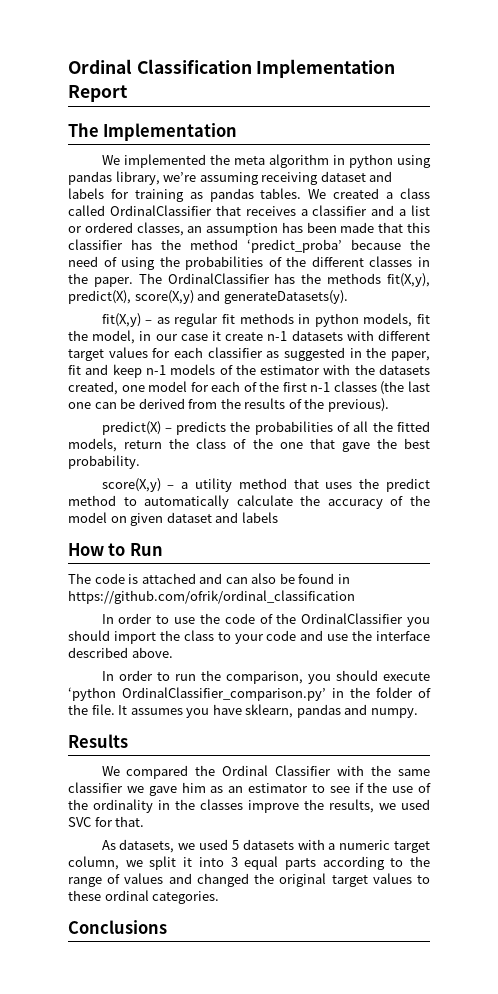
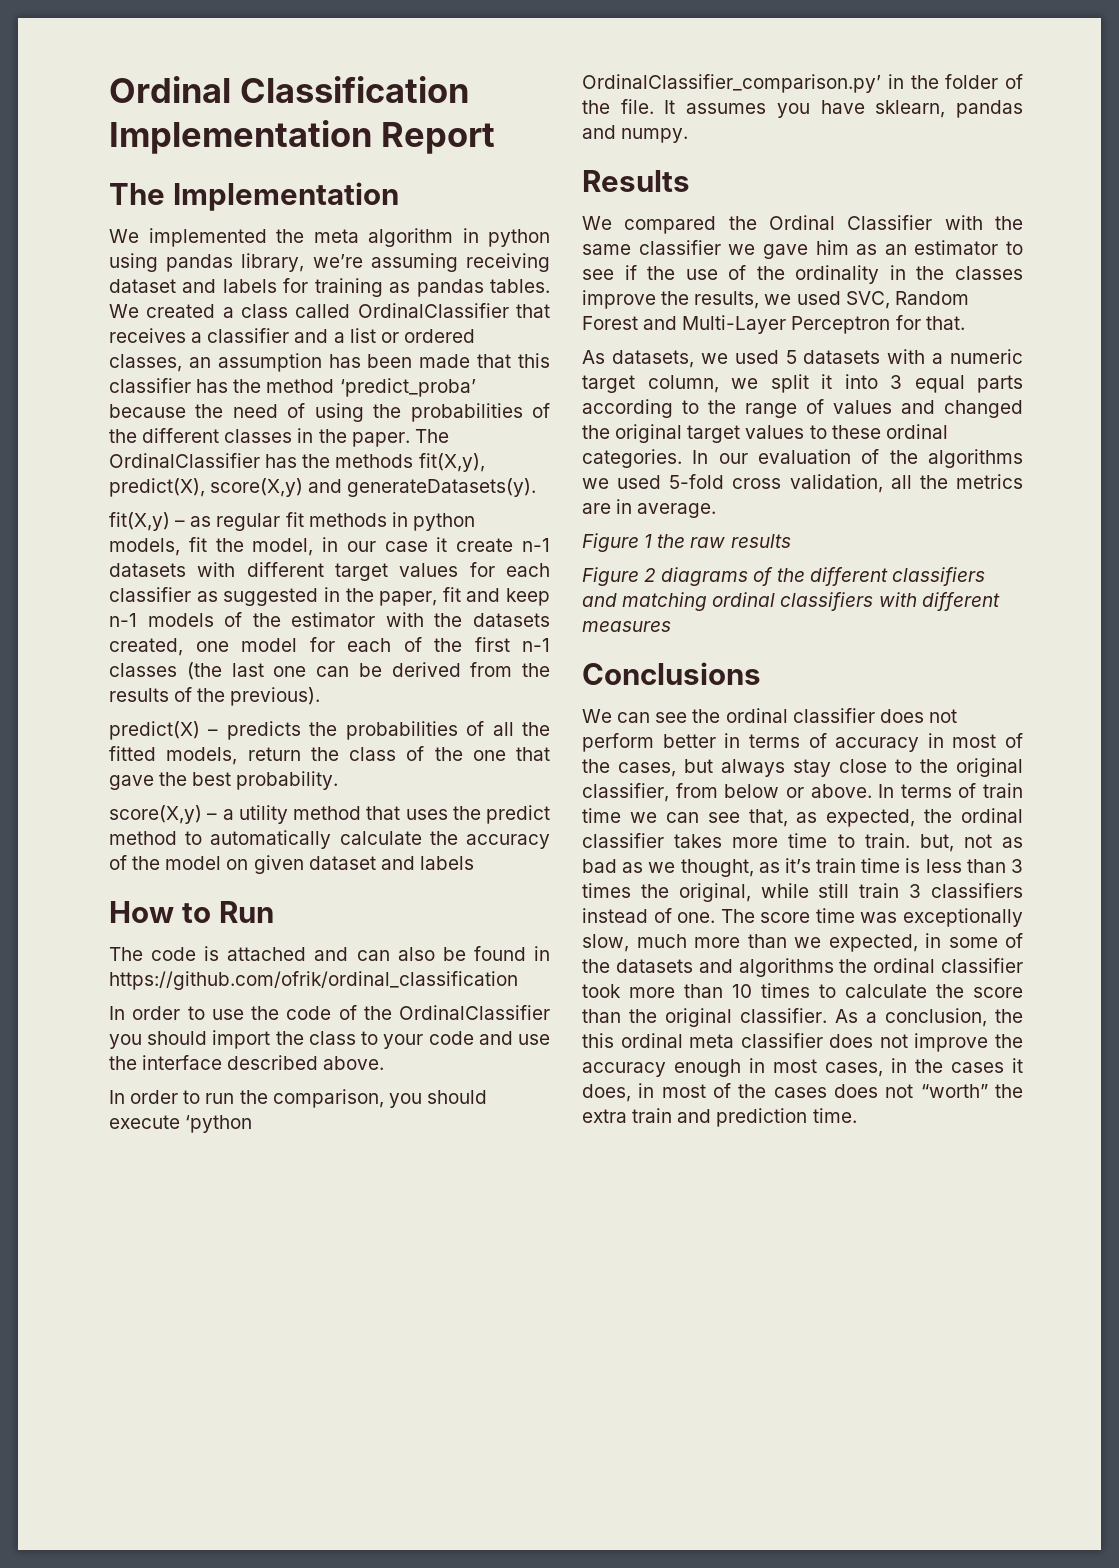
- We compared the Ordinal Classifier with the same classifier we gave him as an estimator to see if the use of the ordinality in the classes improve the results, we used SVC for that.
+ We compared the Ordinal Classifier with the same classifier we gave him as an estimator to see if the use of the ordinality in the classes improve the results, we used SVC, Random Forest and Multi-Layer Perceptron for that.
- As datasets, we used 5 datasets with a numeric target column, we split it into 3 equal parts according to the range of values and changed the original target values to these ordinal categories.
+ As datasets, we used 5 datasets with a numeric target column, we split it into 3 equal parts according to the range of values and changed the original target values to these ordinal categories. In our evaluation of the algorithms we used 5-fold cross validation, all the metrics are in average.
+ Figure 1 the raw results
+ Figure 2 diagrams of the different classifiers and matching ordinal classifiers with different measures
  Conclusions
+ We can see the ordinal classifier does not perform better in terms of accuracy in most of the cases, but always stay close to the original classifier, from below or above. In terms of train time we can see that, as expected, the ordinal classifier takes more time to train. but, not as bad as we thought, as it’s train time is less than 3 times the original, while still train 3 classifiers instead of one. The score time was exceptionally slow, much more than we expected, in some of the datasets and algorithms the ordinal classifier took more than 10 times to calculate the score than the original classifier. As a conclusion, the this ordinal meta classifier does not improve the accuracy enough in most cases, in the cases it does, in most of the cases does not “worth” the extra train and prediction time.

